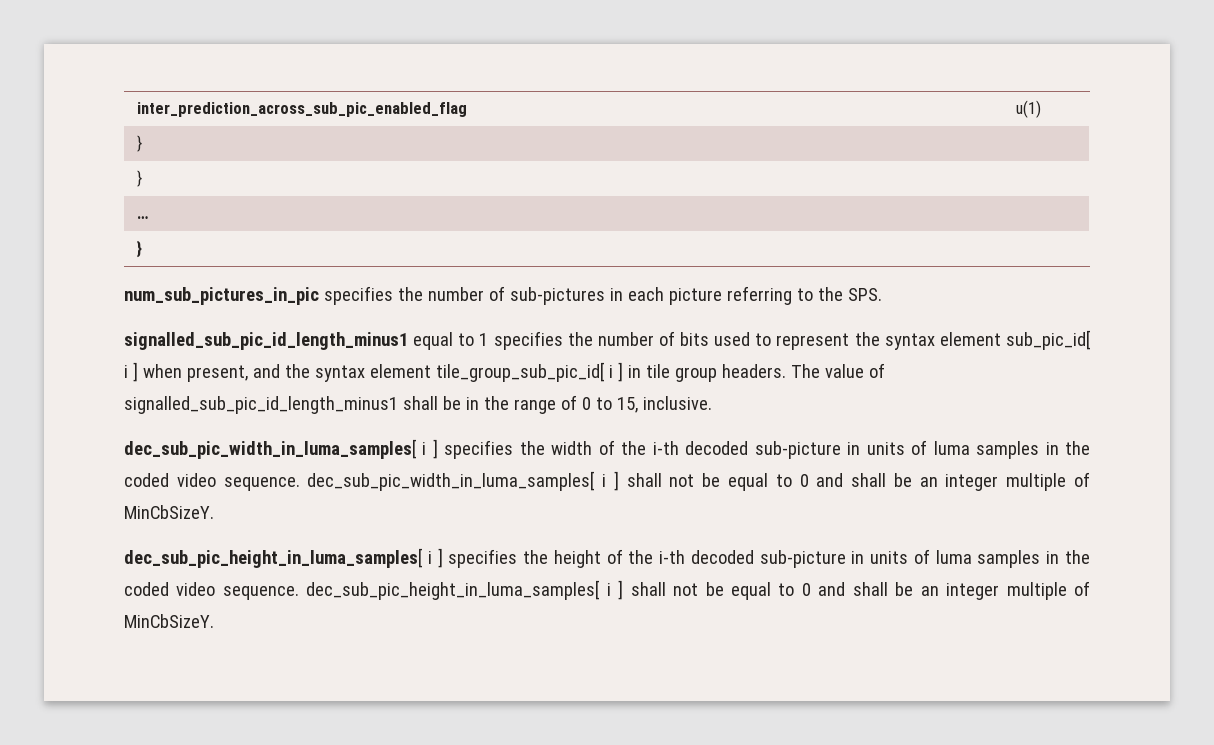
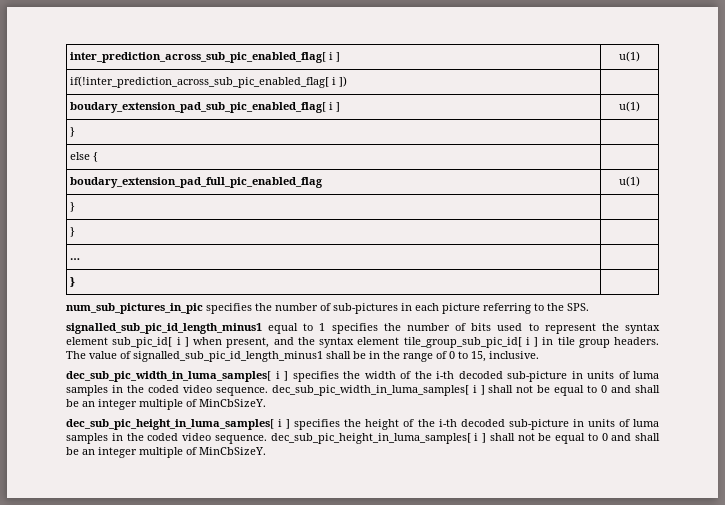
- inter_prediction_across_sub_pic_enabled_flag | u(1)
+ inter_prediction_across_sub_pic_enabled_flag[ i ] | u(1)
+ if(!inter_prediction_across_sub_pic_enabled_flag[ i ]) |
+ boudary_extension_pad_sub_pic_enabled_flag[ i ] | u(1)
+ } |
+ else { |
+ boudary_extension_pad_full_pic_enabled_flag | u(1)

